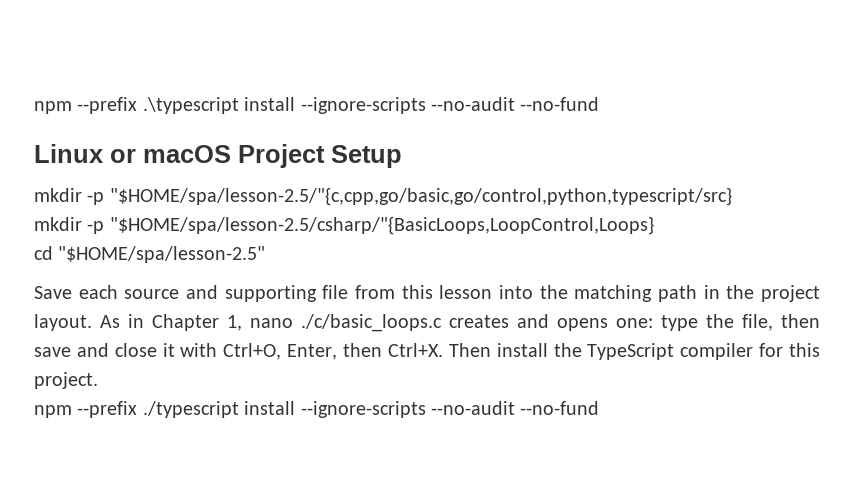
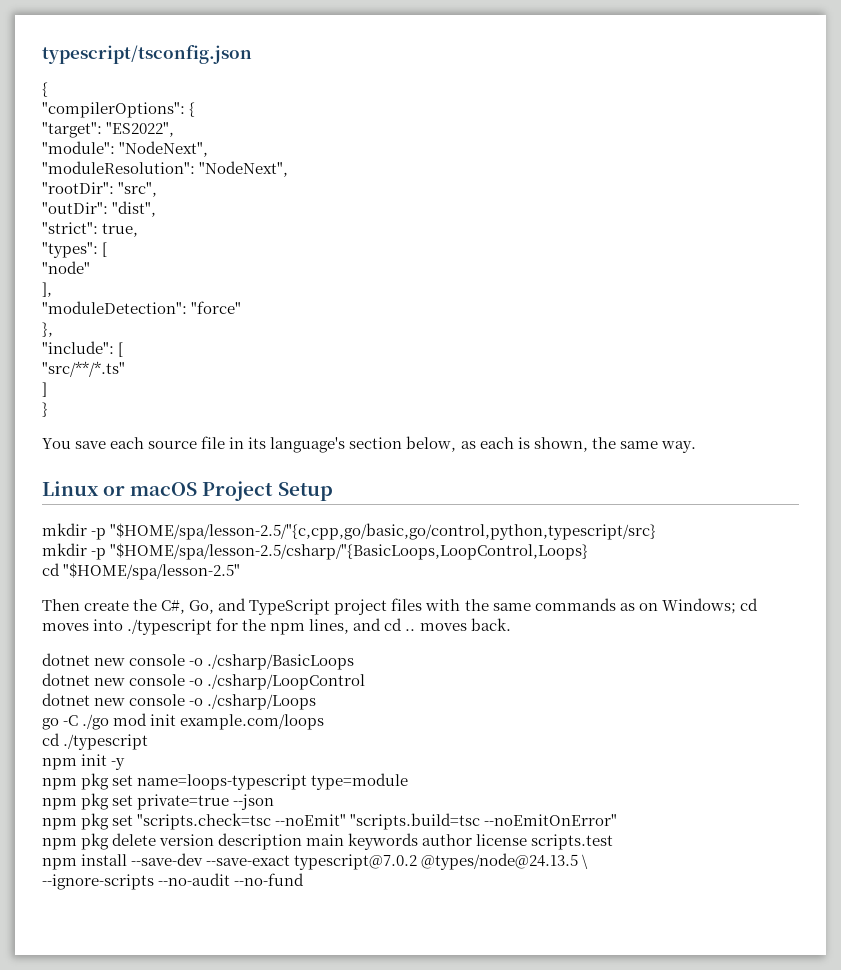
- npm --prefix .\typescript install --ignore-scripts --no-audit --no-fund
+ typescript/tsconfig.json
+ {
+ "compilerOptions": {
+ "target": "ES2022",
+ "module": "NodeNext",
+ "moduleResolution": "NodeNext",
+ "rootDir": "src",
+ "outDir": "dist",
+ "strict": true,
+ "types": [
+ "node"
+ ],
+ "moduleDetection": "force"
+ },
+ "include": [
+ "src/**/*.ts"
+ ]
+ }
+ You save each source file in its language's section below, as each is shown, the same way.
- Save each source and supporting file from this lesson into the matching path in the project layout. As in Chapter 1, nano ./c/basic_loops.c creates and opens one: type the file, then save and close it with Ctrl+O, Enter, then Ctrl+X. Then install the TypeScript compiler for this project.
- npm --prefix ./typescript install --ignore-scripts --no-audit --no-fund
+ Then create the C#, Go, and TypeScript project files with the same commands as on Windows; cd moves into ./typescript for the npm lines, and cd .. moves back.
+ dotnet new console -o ./csharp/BasicLoops
+ dotnet new console -o ./csharp/LoopControl
+ dotnet new console -o ./csharp/Loops
+ go -C ./go mod init example.com/loops
+ cd ./typescript
+ npm init -y
+ npm pkg set name=loops-typescript type=module
+ npm pkg set private=true --json
+ npm pkg set "scripts.check=tsc --noEmit" "scripts.build=tsc --noEmitOnError"
+ npm pkg delete version description main keywords author license scripts.test
+ npm install --save-dev --save-exact typescript@7.0.2 @types/node@24.13.5 \
+ --ignore-scripts --no-audit --no-fund

